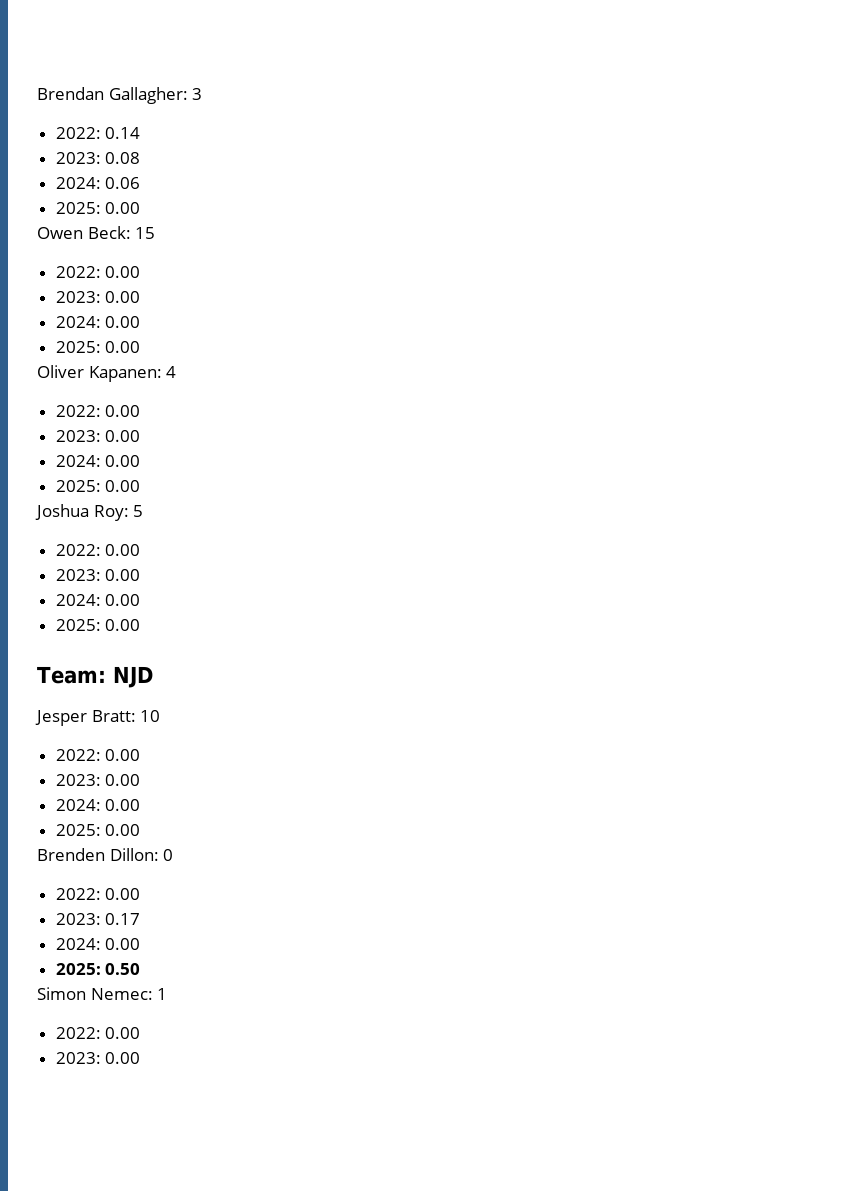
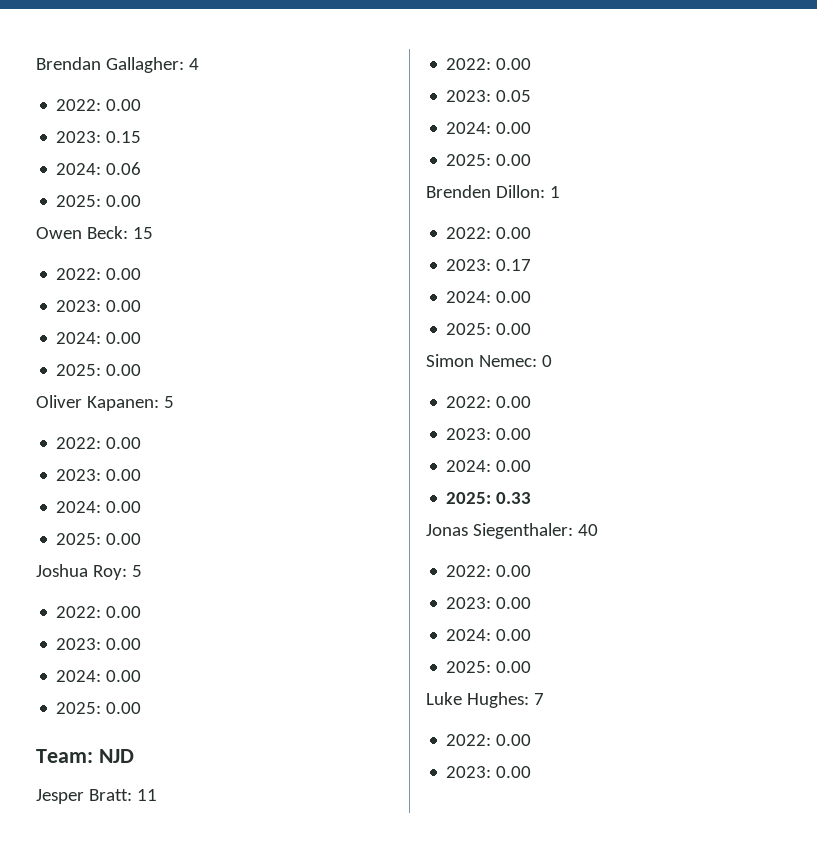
- Brendan Gallagher: 3
- 2022: 0.14
- 2023: 0.08
+ Brendan Gallagher: 4
+ 2022: 0.00
+ 2023: 0.15
- Oliver Kapanen: 4
+ Oliver Kapanen: 5
- Jesper Bratt: 10
+ Jesper Bratt: 11
+ 2022: 0.00
+ 2023: 0.05
+ 2024: 0.00
+ 2025: 0.00
+ Brenden Dillon: 1
+ 2022: 0.00
+ 2023: 0.17
+ 2024: 0.00
+ 2025: 0.00
+ Simon Nemec: 0
+ 2022: 0.00
+ 2023: 0.00
+ 2024: 0.00
+ 2025: 0.33
+ Jonas Siegenthaler: 40
  2022: 0.00
  2023: 0.00
  2024: 0.00
  2025: 0.00
- Brenden Dillon: 0
- 2022: 0.00
- 2023: 0.17
- 2024: 0.00
- 2025: 0.50
- Simon Nemec: 1
+ Luke Hughes: 7

